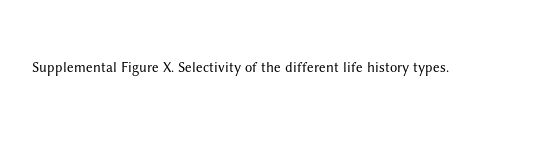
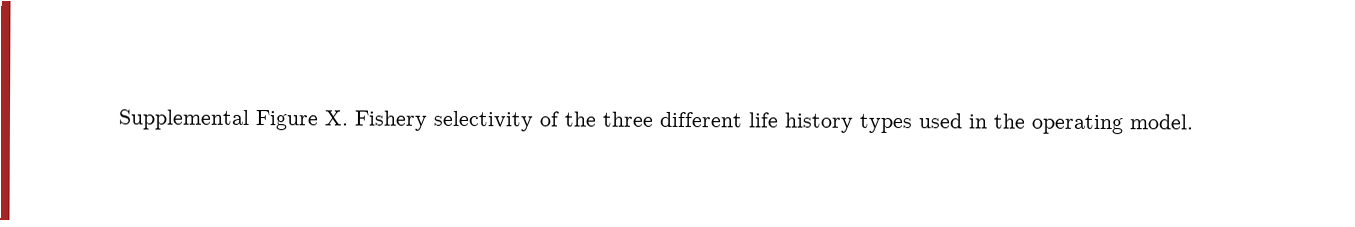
- Supplemental Figure X. Selectivity of the different life history types.
+ Supplemental Figure X. Fishery selectivity of the three different life history types used in the operating model.

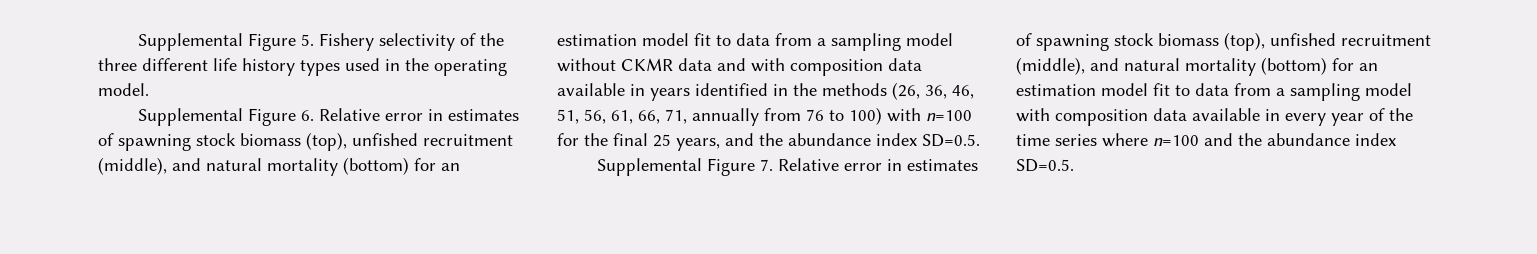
- Supplemental Figure X. Fishery selectivity of the three different life history types used in the operating model.
+ Supplemental Figure 5. Fishery selectivity of the three different life history types used in the operating model.
+ Supplemental Figure 6. Relative error in estimates of spawning stock biomass (top), unfished recruitment (middle), and natural mortality (bottom) for an estimation model fit to data from a sampling model without CKMR data and with composition data available in years identified in the methods (26, 36, 46, 51, 56, 61, 66, 71, annually from 76 to 100) with n=100 for the final 25 years, and the abundance index SD=0.5.
+ Supplemental Figure 7. Relative error in estimates of spawning stock biomass (top), unfished recruitment (middle), and natural mortality (bottom) for an estimation model fit to data from a sampling model with composition data available in every year of the time series where n=100 and the abundance index SD=0.5.

